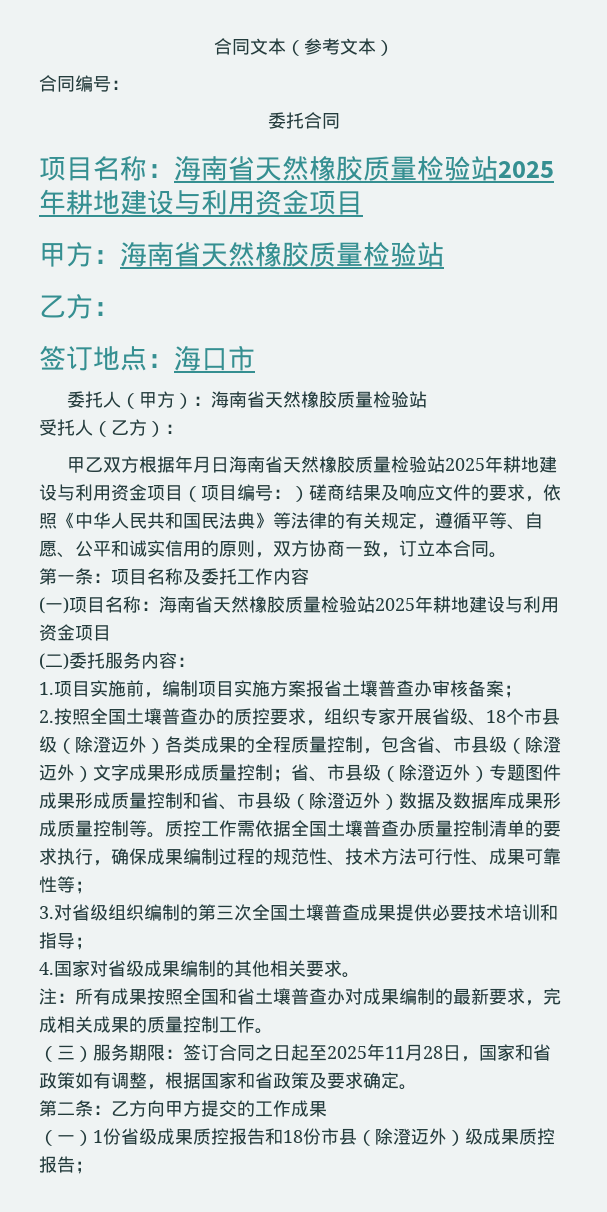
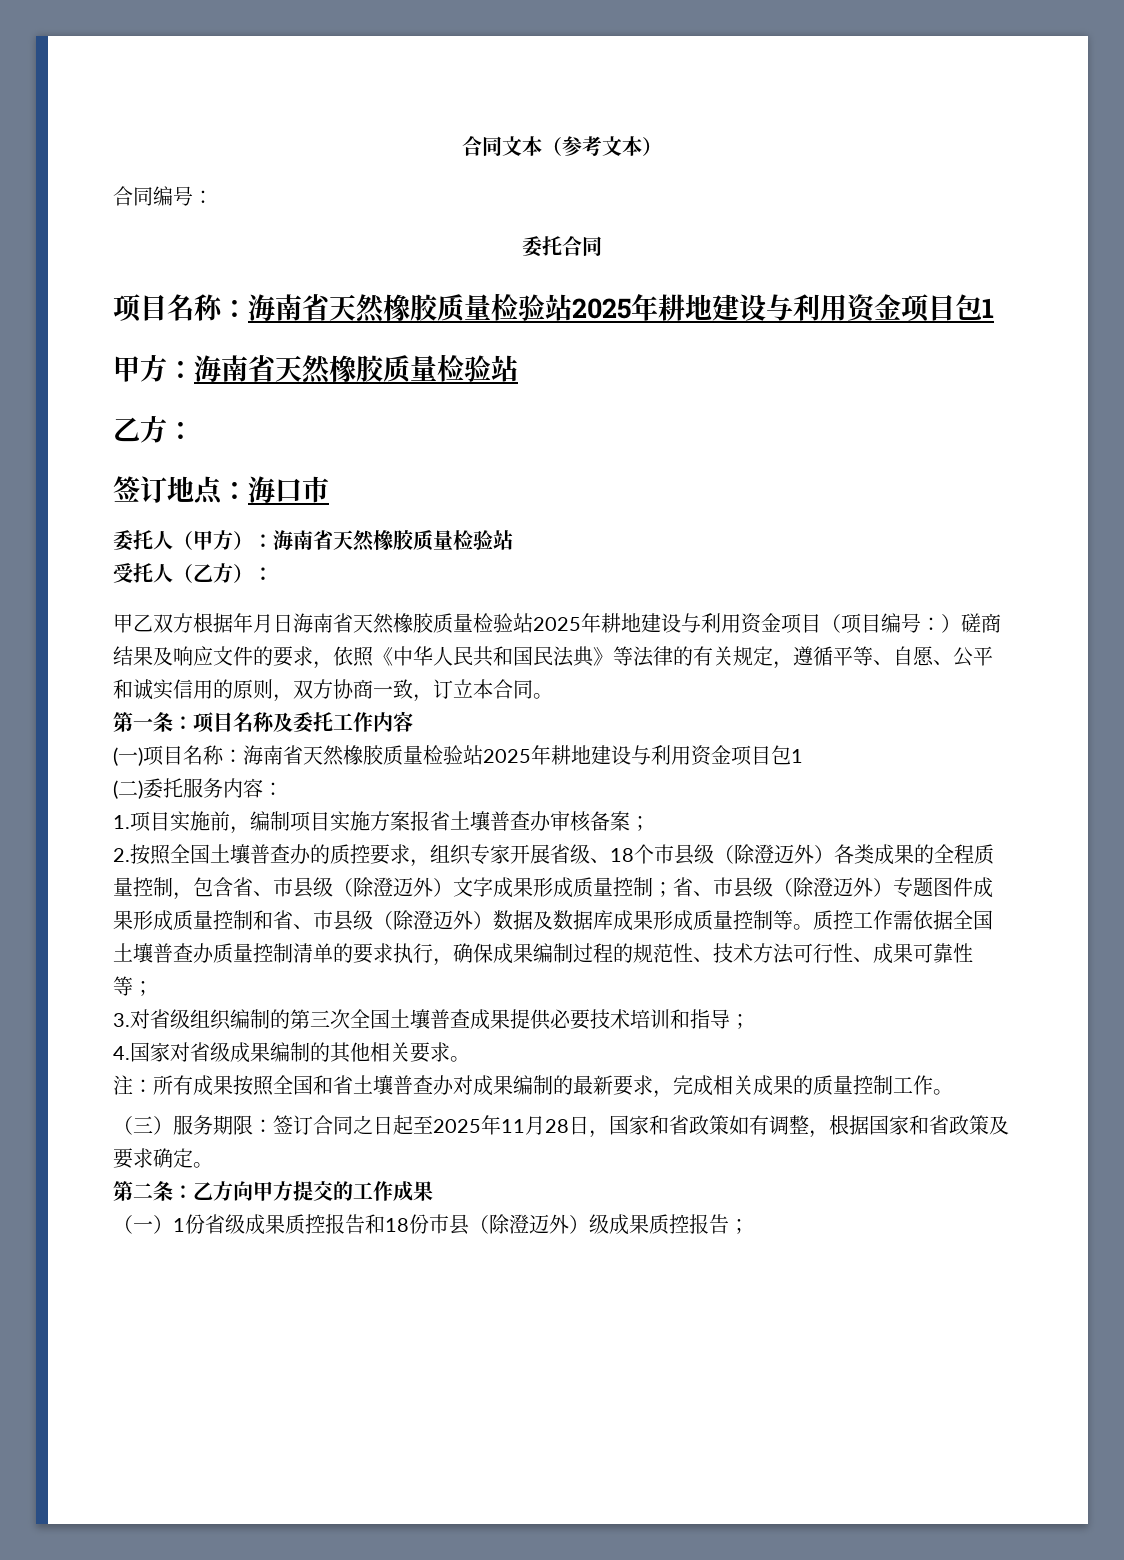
  委托合同
- 项目名称：海南省天然橡胶质量检验站2025年耕地建设与利用资金项目
+ 项目名称：海南省天然橡胶质量检验站2025年耕地建设与利用资金项目包1
- (一)项目名称：海南省天然橡胶质量检验站2025年耕地建设与利用资金项目
+ (一)项目名称：海南省天然橡胶质量检验站2025年耕地建设与利用资金项目包1

